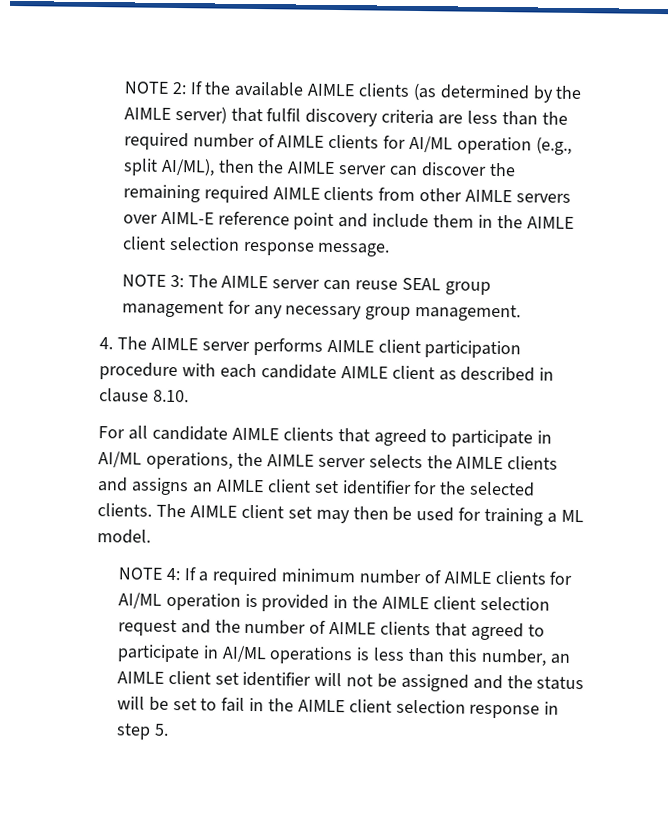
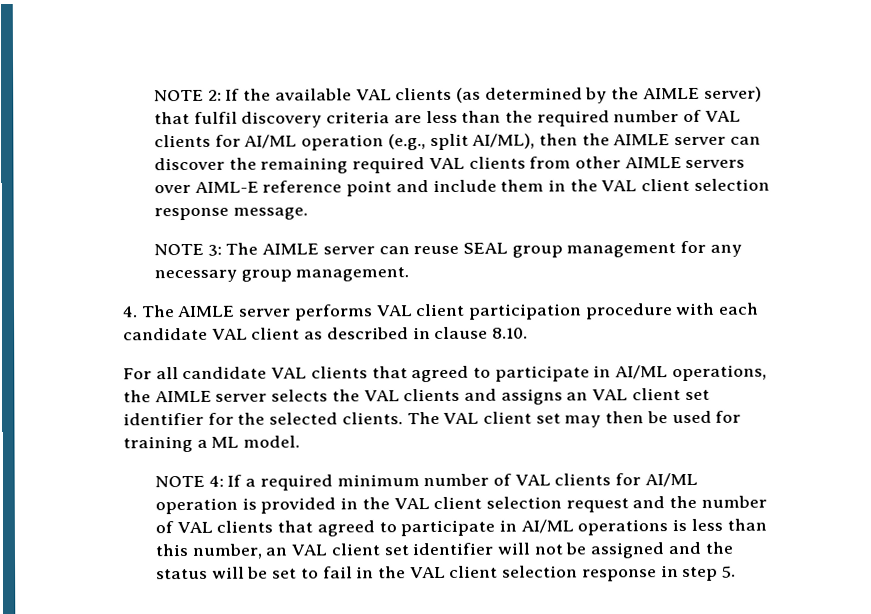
- NOTE 2: If the available AIMLE clients (as determined by the AIMLE server) that fulfil discovery criteria are less than the required number of AIMLE clients for AI/ML operation (e.g., split AI/ML), then the AIMLE server can discover the remaining required AIMLE clients from other AIMLE servers over AIML-E reference point and include them in the AIMLE client selection response message.
+ NOTE 2: If the available VAL clients (as determined by the AIMLE server) that fulfil discovery criteria are less than the required number of VAL clients for AI/ML operation (e.g., split AI/ML), then the AIMLE server can discover the remaining required VAL clients from other AIMLE servers over AIML-E reference point and include them in the VAL client selection response message.
- 4. The AIMLE server performs AIMLE client participation procedure with each candidate AIMLE client as described in clause 8.10.
+ 4. The AIMLE server performs VAL client participation procedure with each candidate VAL client as described in clause 8.10.
- For all candidate AIMLE clients that agreed to participate in AI/ML operations, the AIMLE server selects the AIMLE clients and assigns an AIMLE client set identifier for the selected clients.
+ For all candidate VAL clients that agreed to participate in AI/ML operations, the AIMLE server selects the VAL clients and assigns an VAL client set identifier for the selected clients.
- The AIMLE client set may then be used for training a ML model.
+ The VAL client set may then be used for training a ML model.
- NOTE 4: If a required minimum number of AIMLE clients for AI/ML operation is provided in the AIMLE client selection request and the number of AIMLE clients that agreed to participate in AI/ML operations is less than this number, an AIMLE client set identifier will not be assigned and the status will be set to fail in the AIMLE client selection response in step 5.
+ NOTE 4: If a required minimum number of VAL clients for AI/ML operation is provided in the VAL client selection request and the number of VAL clients that agreed to participate in AI/ML operations is less than this number, an VAL client set identifier will not be assigned and the status will be set to fail in the VAL client selection response in step 5.

